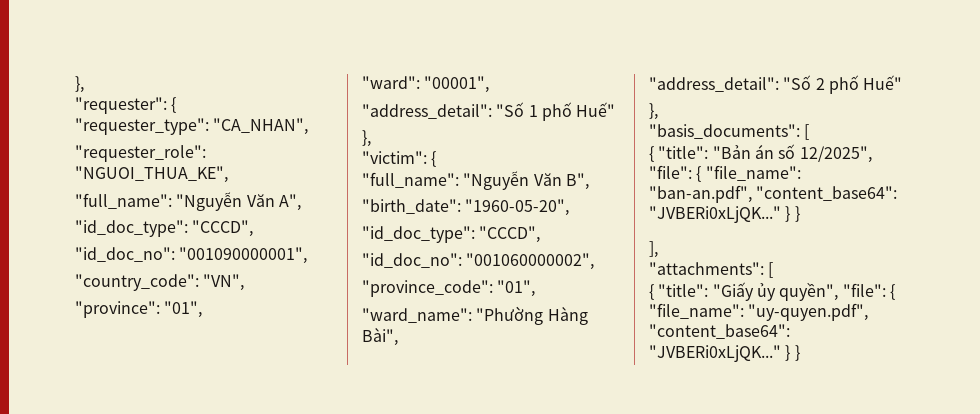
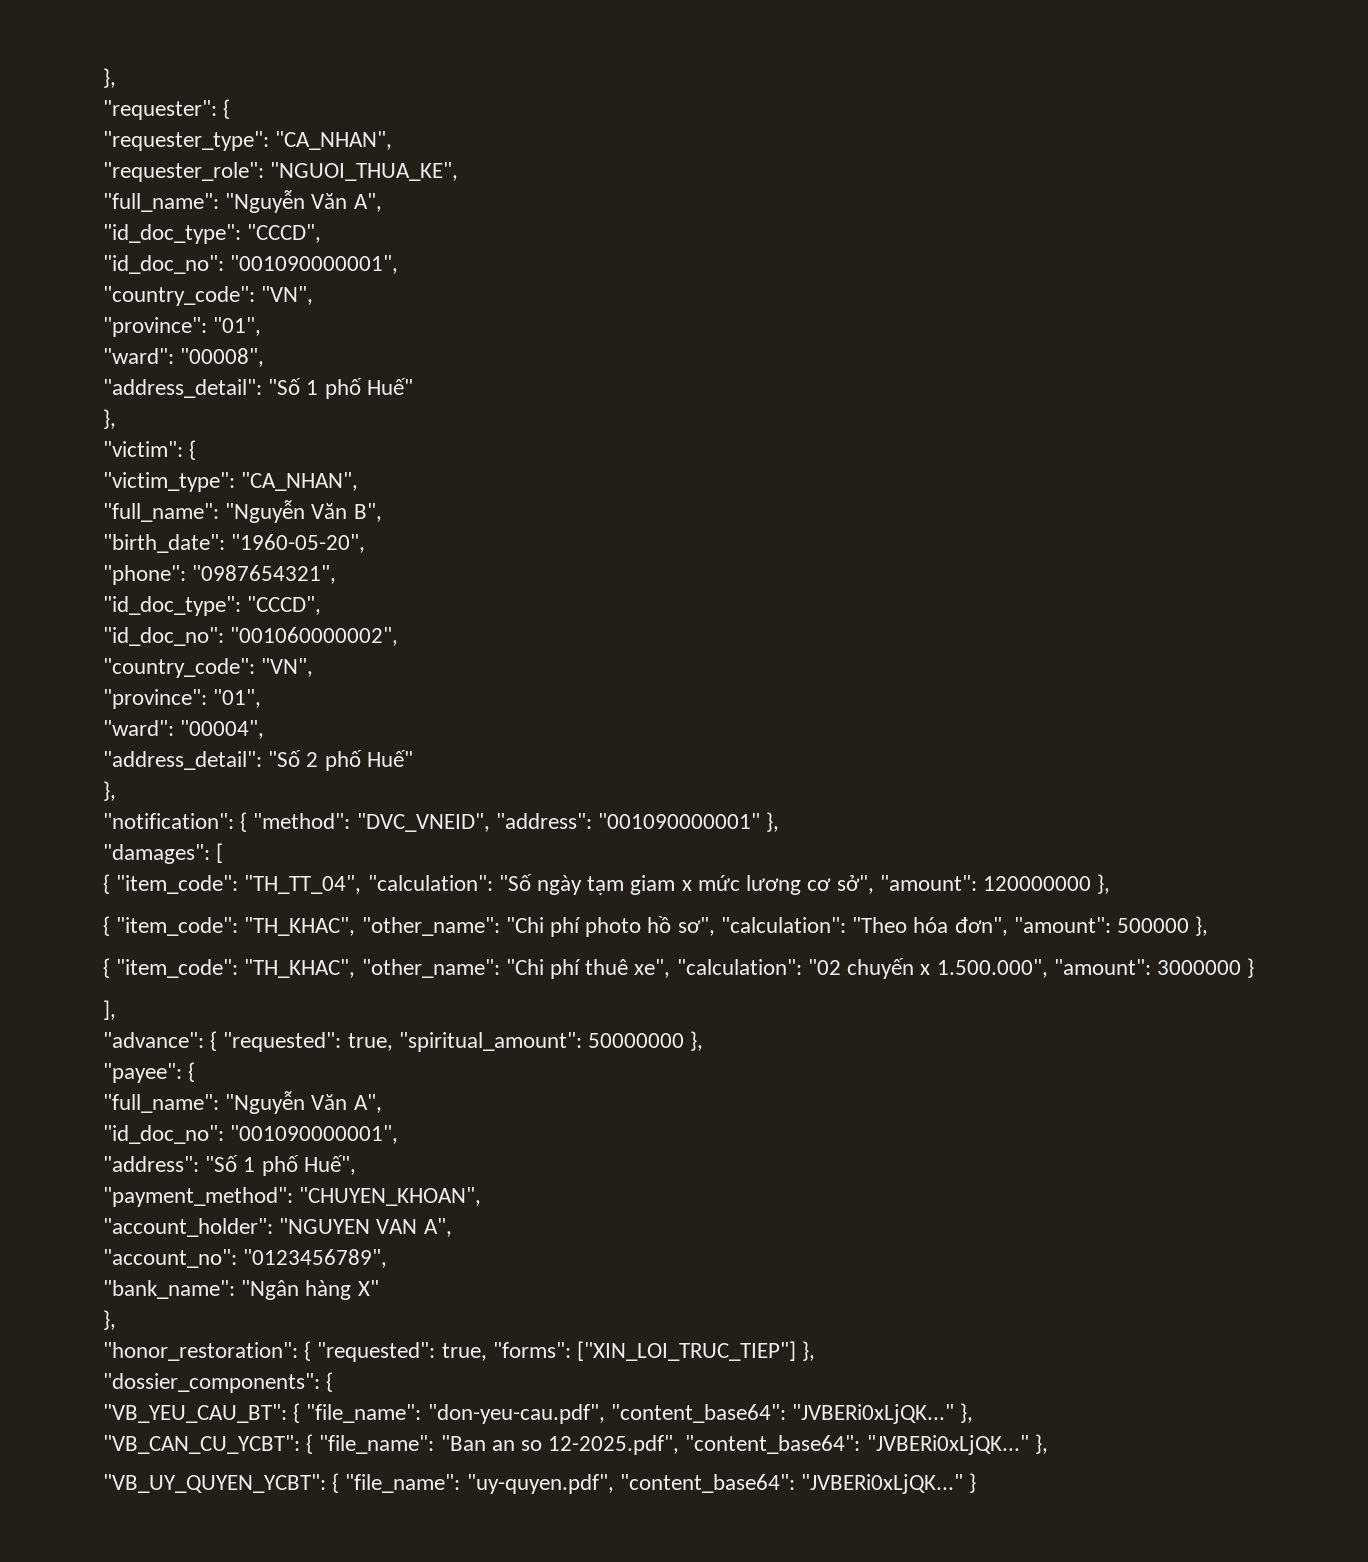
- "ward": "00001",
+ "ward": "00008",
+ "victim_type": "CA_NHAN",
+ "phone": "0987654321",
  "id_doc_no": "001060000002",
- "province_code": "01",
- "ward_name": "Phường Hàng Bài",
+ "country_code": "VN",
+ "province": "01",
+ "ward": "00004",
- "basis_documents": [
- { "title": "Bản án số 12/2025", "file": { "file_name": "ban-an.pdf", "content_base64": "JVBERi0xLjQK..." } }
+ "notification": { "method": "DVC_VNEID", "address": "001090000001" },
+ "damages": [
+ { "item_code": "TH_TT_04", "calculation": "Số ngày tạm giam x mức lương cơ sở", "amount": 120000000 },
+ { "item_code": "TH_KHAC", "other_name": "Chi phí photo hồ sơ", "calculation": "Theo hóa đơn", "amount": 500000 },
+ { "item_code": "TH_KHAC", "other_name": "Chi phí thuê xe", "calculation": "02 chuyến x 1.500.000", "amount": 3000000 }
  ],
- "attachments": [
- { "title": "Giấy ủy quyền", "file": { "file_name": "uy-quyen.pdf", "content_base64": "JVBERi0xLjQK..." } }
+ "advance": { "requested": true, "spiritual_amount": 50000000 },
+ "payee": {
+ "full_name": "Nguyễn Văn A",
+ "id_doc_no": "001090000001",
+ "address": "Số 1 phố Huế",
+ "payment_method": "CHUYEN_KHOAN",
+ "account_holder": "NGUYEN VAN A",
+ "account_no": "0123456789",
+ "bank_name": "Ngân hàng X"
+ },
+ "honor_restoration": { "requested": true, "forms": ["XIN_LOI_TRUC_TIEP"] },
+ "dossier_components": {
+ "VB_YEU_CAU_BT": { "file_name": "don-yeu-cau.pdf", "content_base64": "JVBERi0xLjQK..." },
+ "VB_CAN_CU_YCBT": { "file_name": "Ban an so 12-2025.pdf", "content_base64": "JVBERi0xLjQK..." },
+ "VB_UY_QUYEN_YCBT": { "file_name": "uy-quyen.pdf", "content_base64": "JVBERi0xLjQK..." }

